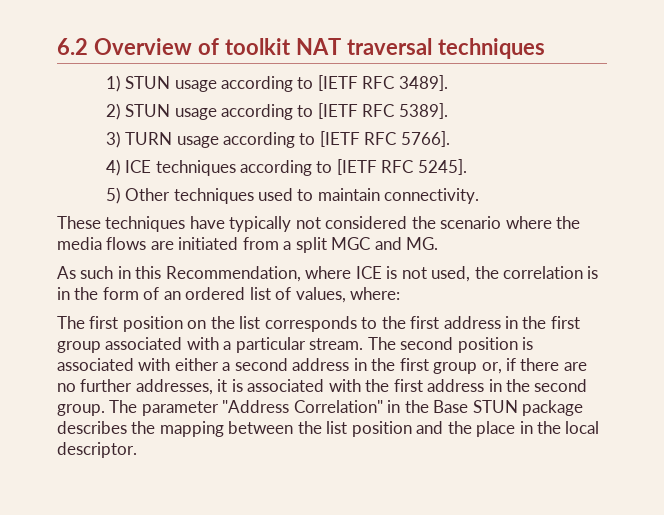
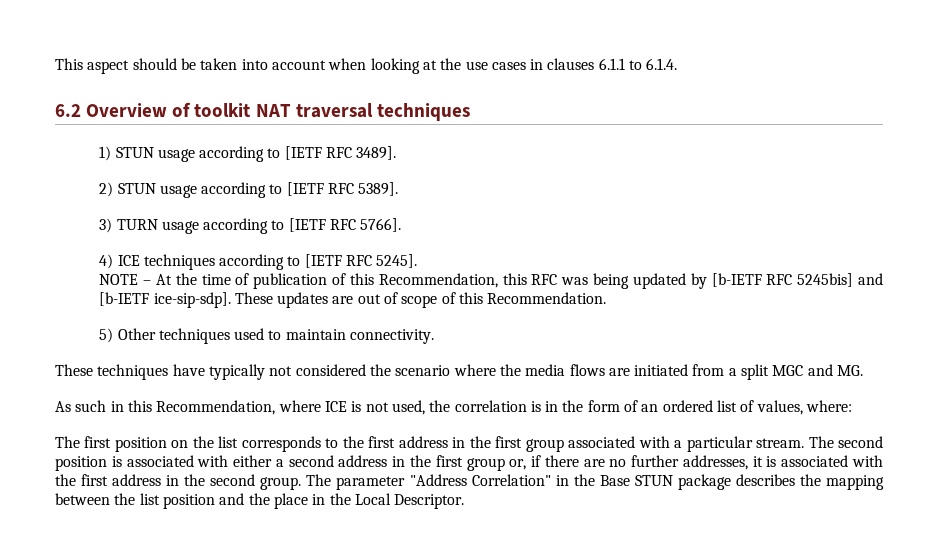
+ This aspect should be taken into account when looking at the use cases in clauses 6.1.1 to 6.1.4.
+ NOTE – At the time of publication of this Recommendation, this RFC was being updated by [b-IETF RFC 5245bis] and [b-IETF ice-sip-sdp]. These updates are out of scope of this Recommendation.
- The parameter "Address Correlation" in the Base STUN package describes the mapping between the list position and the place in the local descriptor.
+ The parameter "Address Correlation" in the Base STUN package describes the mapping between the list position and the place in the Local Descriptor.

